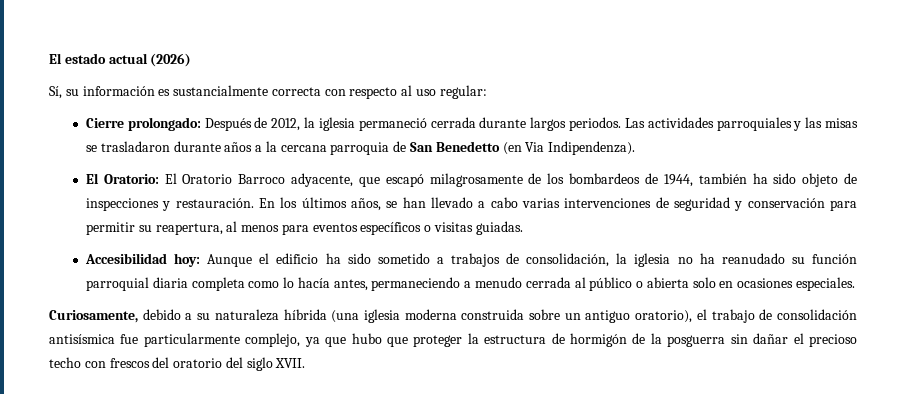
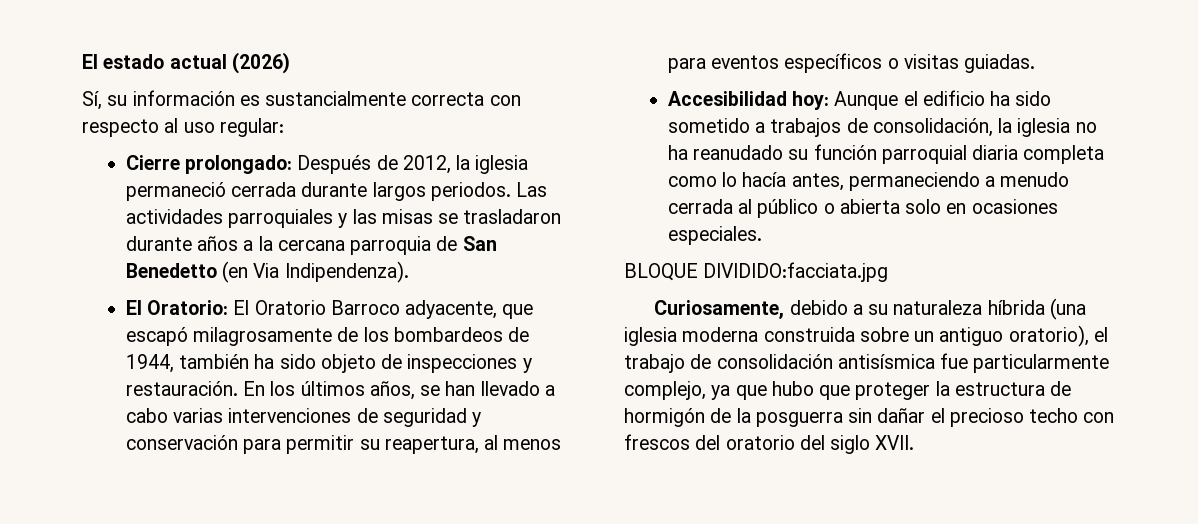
+ BLOQUE DIVIDIDO:facciata.jpg

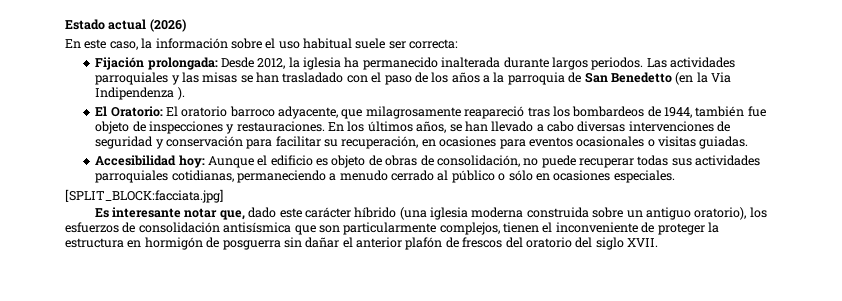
- El estado actual (2026)
+ Estado actual (2026)
- Sí, su información es sustancialmente correcta con respecto al uso regular:
- Cierre prolongado: Después de 2012, la iglesia permaneció cerrada durante largos periodos.
+ En este caso, la información sobre el uso habitual suele ser correcta:
+ Fijación prolongada: Desde 2012, la iglesia ha permanecido inalterada durante largos periodos.
- Las actividades parroquiales y las misas se trasladaron durante años a la cercana parroquia de San Benedetto (en Via Indipendenza).
+ Las actividades parroquiales y las misas se han trasladado con el paso de los años a la parroquia de San Benedetto (en la Via Indipendenza ).
- El Oratorio: El Oratorio Barroco adyacente, que escapó milagrosamente de los bombardeos de 1944, también ha sido objeto de inspecciones y restauración.
+ El Oratorio: El oratorio barroco adyacente, que milagrosamente reapareció tras los bombardeos de 1944, también fue objeto de inspecciones y restauraciones.
- En los últimos años, se han llevado a cabo varias intervenciones de seguridad y conservación para permitir su reapertura, al menos para eventos específicos o visitas guiadas.
+ En los últimos años, se han llevado a cabo diversas intervenciones de seguridad y conservación para facilitar su recuperación, en ocasiones para eventos ocasionales o visitas guiadas.
- Accesibilidad hoy: Aunque el edificio ha sido sometido a trabajos de consolidación, la iglesia no ha reanudado su función parroquial diaria completa como lo hacía antes, permaneciendo a menudo cerrada al público o abierta solo en ocasiones especiales.
+ Accesibilidad hoy: Aunque el edificio es objeto de obras de consolidación, no puede recuperar todas sus actividades parroquiales cotidianas, permaneciendo a menudo cerrado al público o sólo en ocasiones especiales.
- BLOQUE DIVIDIDO:facciata.jpg
- Curiosamente, debido a su naturaleza híbrida (una iglesia moderna construida sobre un antiguo oratorio), el trabajo de consolidación antisísmica fue particularmente complejo, ya que hubo que proteger la estructura de hormigón de la posguerra sin dañar el precioso techo con frescos del oratorio del siglo XVII.
+ [SPLIT_BLOCK:facciata.jpg]
+ Es interesante notar que, dado este carácter híbrido (una iglesia moderna construida sobre un antiguo oratorio), los esfuerzos de consolidación antisísmica que son particularmente complejos, tienen el inconveniente de proteger la estructura en hormigón de posguerra sin dañar el anterior plafón de frescos del oratorio del siglo XVII.

